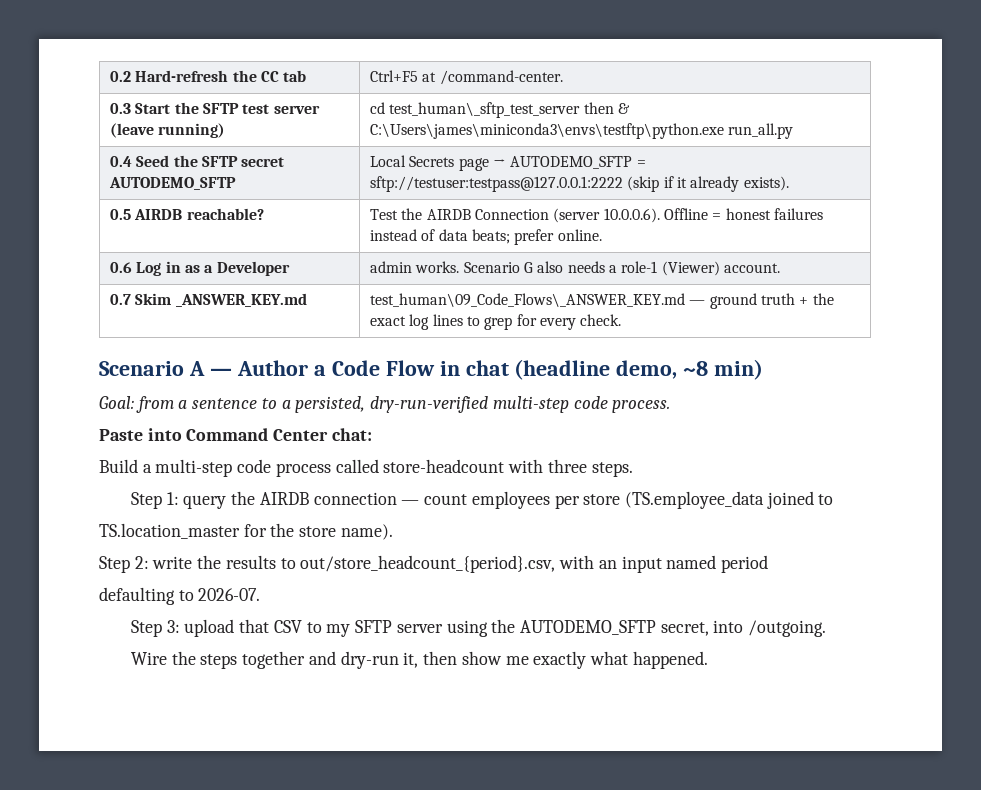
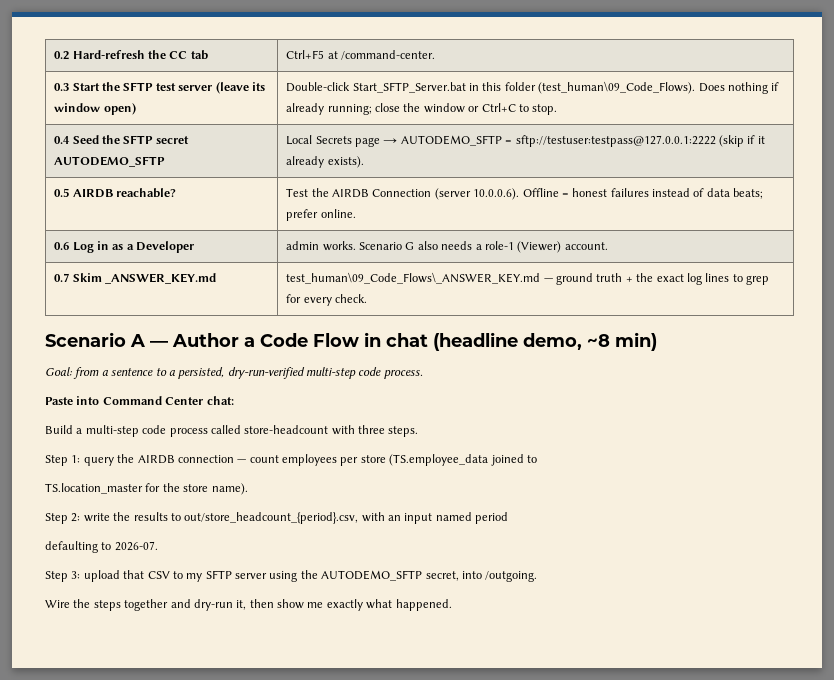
- 0.3 Start the SFTP test server (leave running) | cd test_human\_sftp_test_server then & C:\Users\james\miniconda3\envs\testftp\python.exe run_all.py
+ 0.3 Start the SFTP test server (leave its window open) | Double-click Start_SFTP_Server.bat in this folder (test_human\09_Code_Flows). Does nothing if already running; close the window or Ctrl+C to stop.

